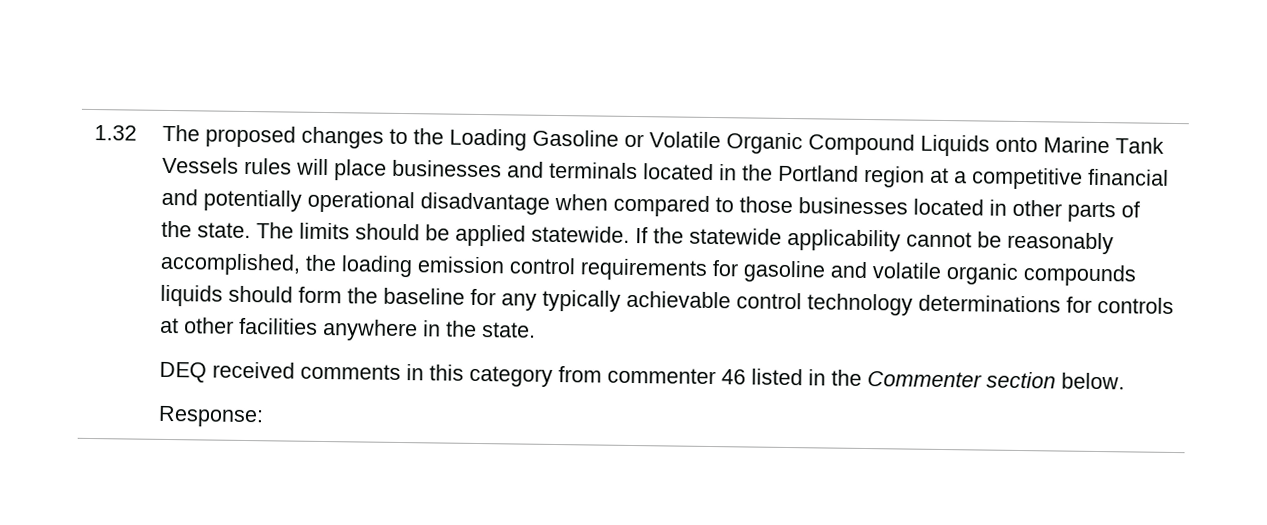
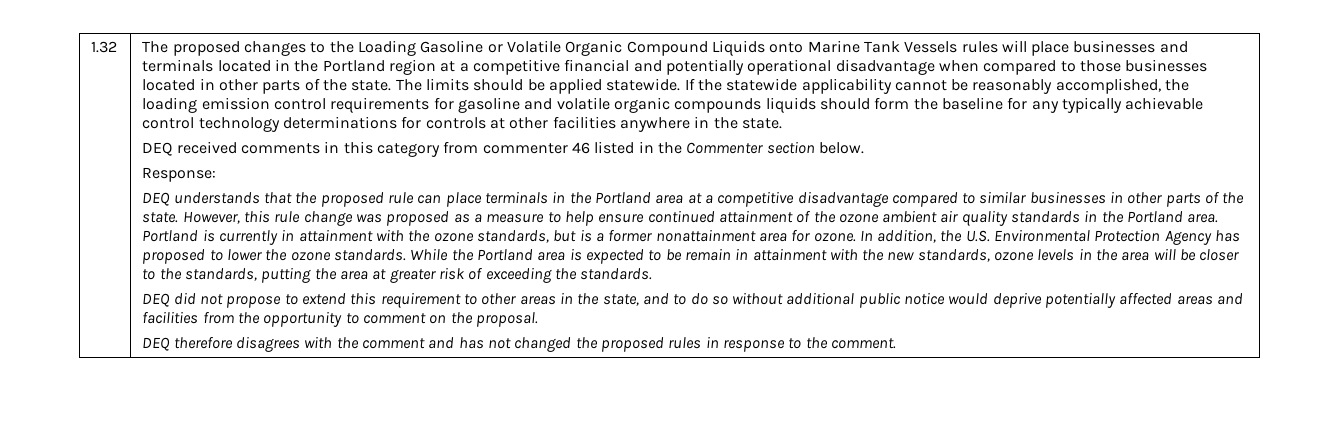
+ DEQ understands that the proposed rule can place terminals in the Portland area at a competitive disadvantage compared to similar businesses in other parts of the state. However, this rule change was proposed as a measure to help ensure continued attainment of the ozone ambient air quality standards in the Portland area. Portland is currently in attainment with the ozone standards, but is a former nonattainment area for ozone. In addition, the U.S. Environmental Protection Agency has proposed to lower the ozone standards. While the Portland area is expected to be remain in attainment with the new standards, ozone levels in the area will be closer to the standards, putting the area at greater risk of exceeding the standards.
+ DEQ did not propose to extend this requirement to other areas in the state, and to do so without additional public notice would deprive potentially affected areas and facilities from the opportunity to comment on the proposal.
+ DEQ therefore disagrees with the comment and has not changed the proposed rules in response to the comment.

